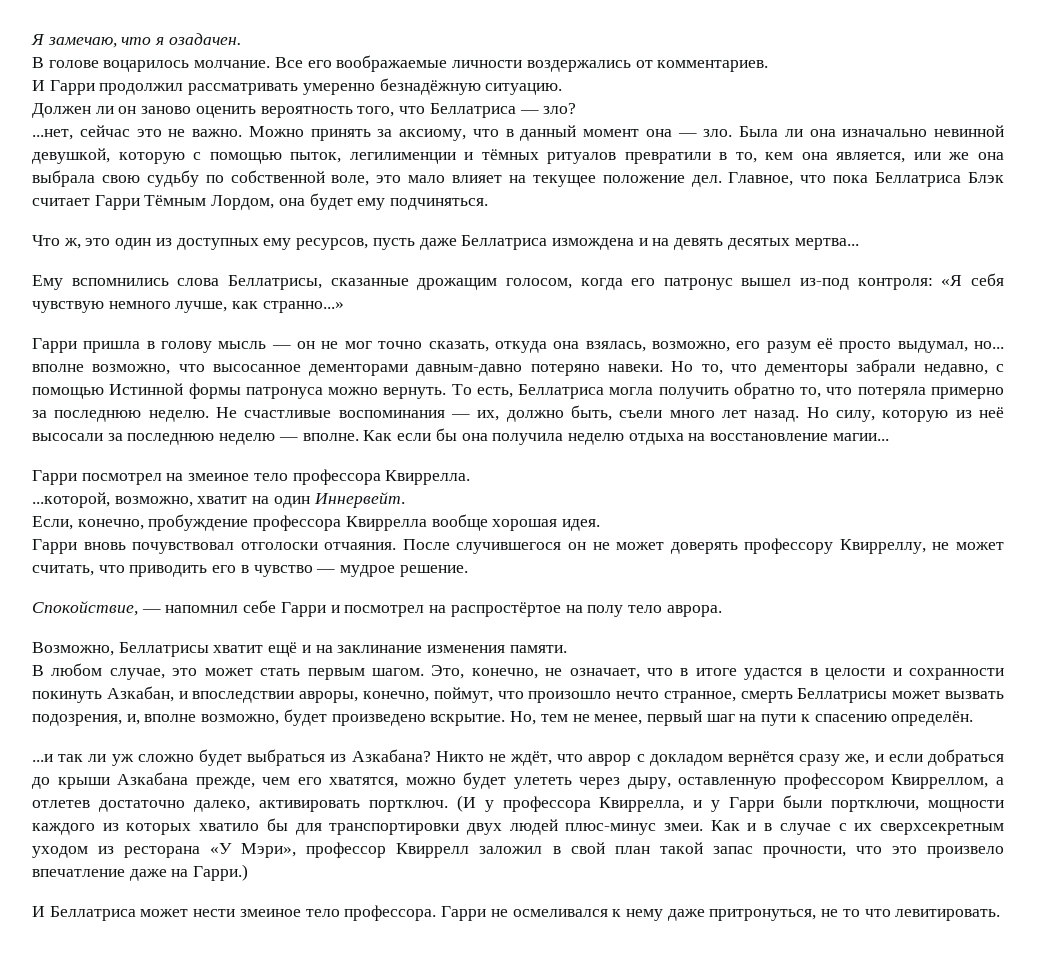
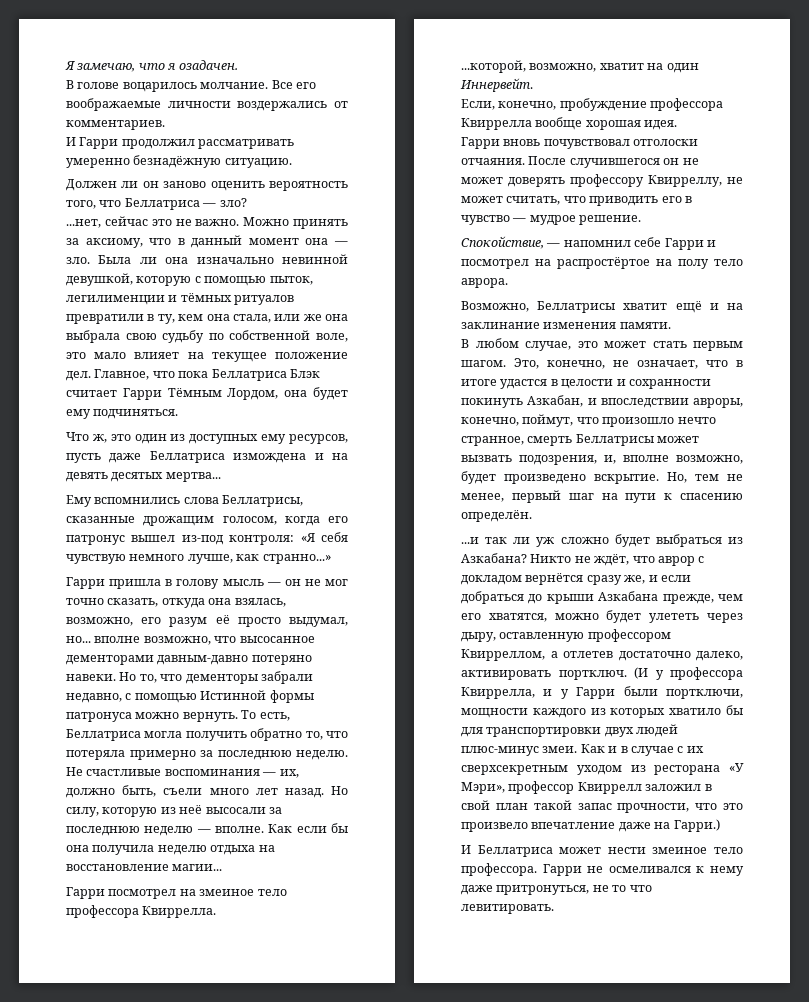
- Была ли она изначально невинной девушкой, которую с помощью пыток, легилименции и тёмных ритуалов превратили в то, кем она является, или же она выбрала свою судьбу по собственной воле, это мало влияет на текущее положение дел.
+ Была ли она изначально невинной девушкой, которую с помощью пыток, легилименции и тёмных ритуалов превратили в ту, кем она стала, или же она выбрала свою судьбу по собственной воле, это мало влияет на текущее положение дел.

